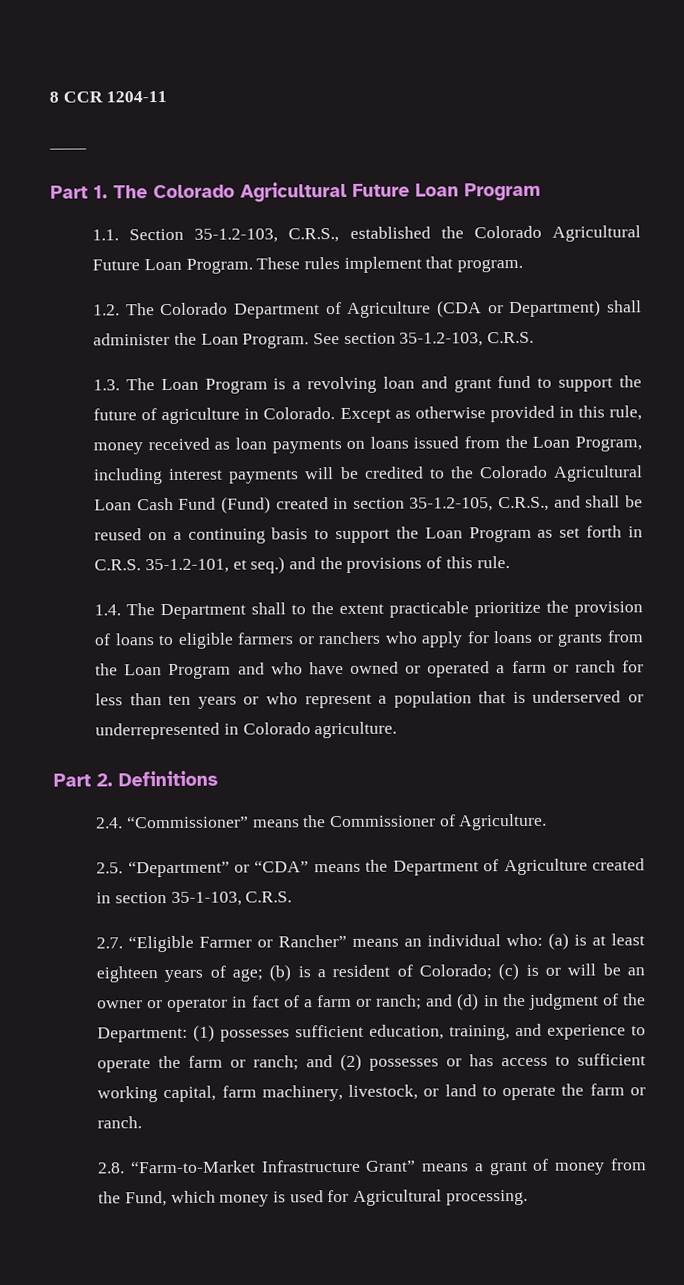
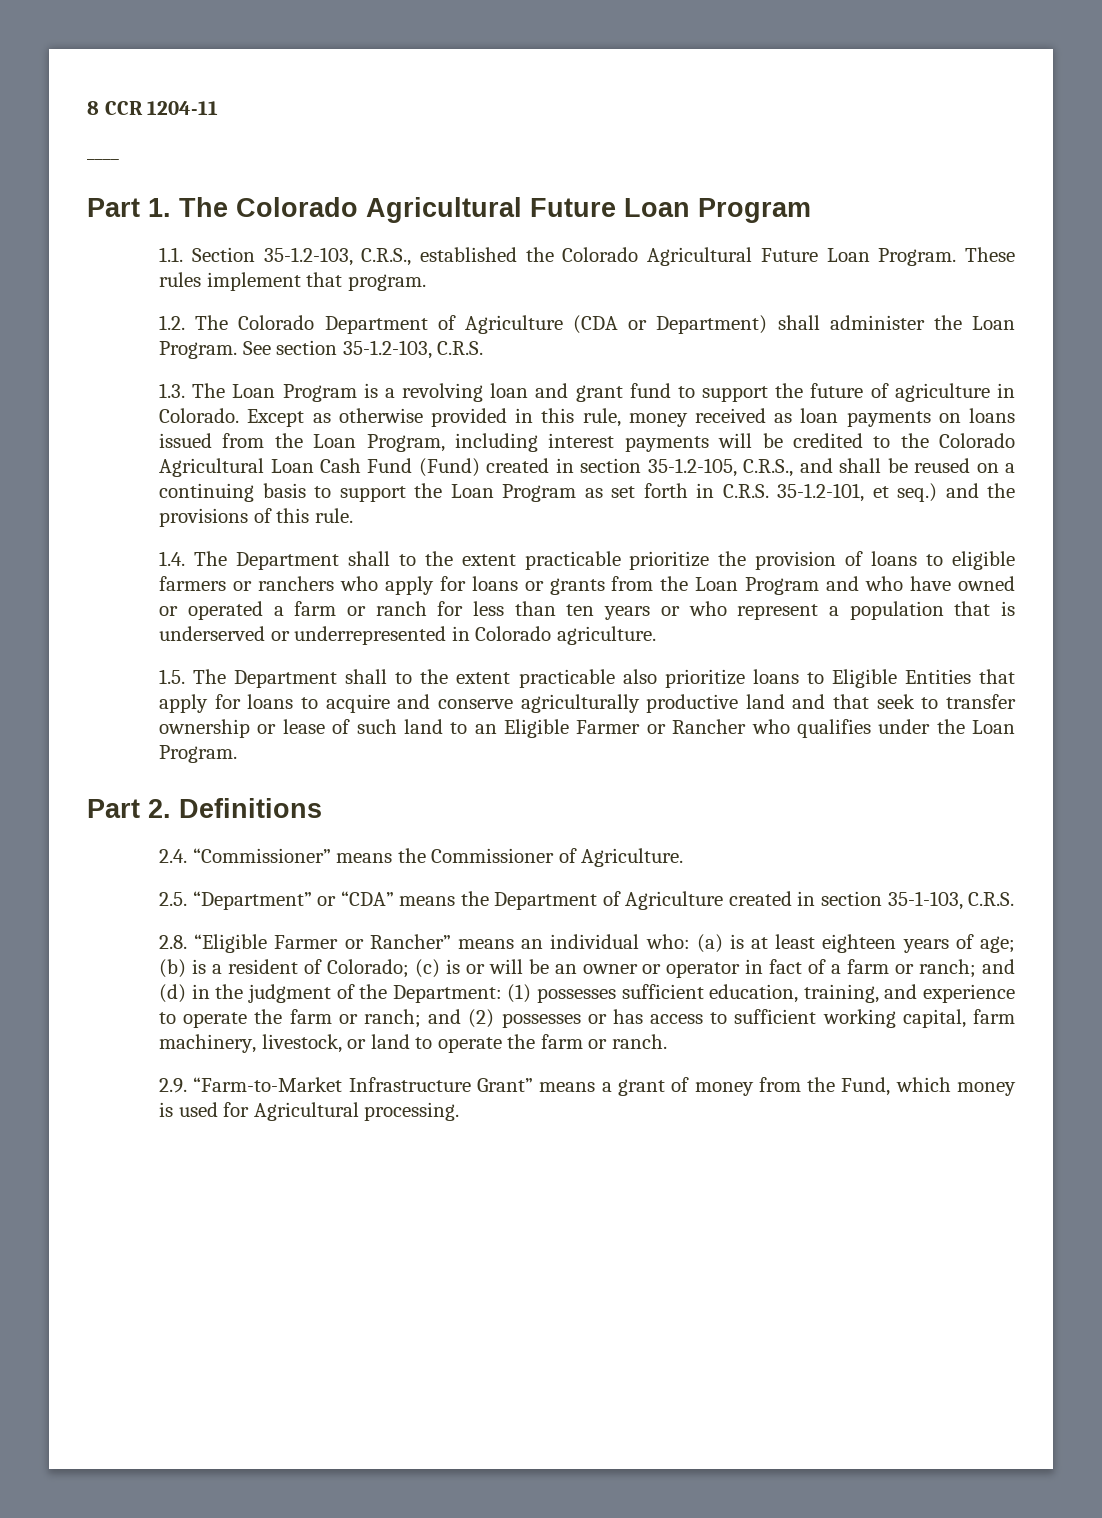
+ 1.5. The Department shall to the extent practicable also prioritize loans to Eligible Entities that apply for loans to acquire and conserve agriculturally productive land and that seek to transfer ownership or lease of such land to an Eligible Farmer or Rancher who qualifies under the Loan Program.
- 2.7. “Eligible Farmer or Rancher” means an individual who:
+ 2.8. “Eligible Farmer or Rancher” means an individual who:
- 2.8. “Farm-to-Market Infrastructure Grant” means a grant of money from the Fund, which money is used for Agricultural processing.
+ 2.9. “Farm-to-Market Infrastructure Grant” means a grant of money from the Fund, which money is used for Agricultural processing.

